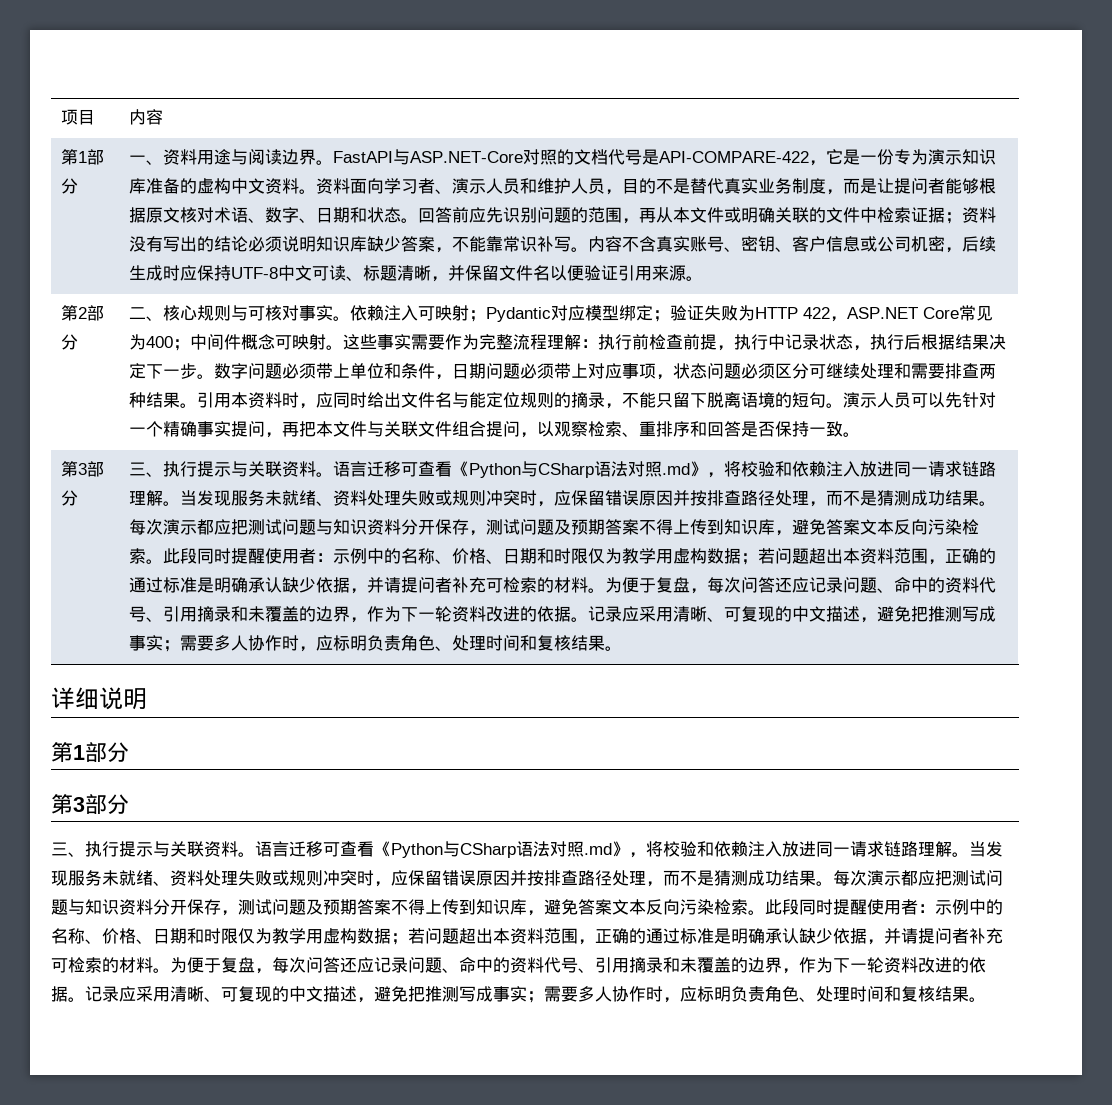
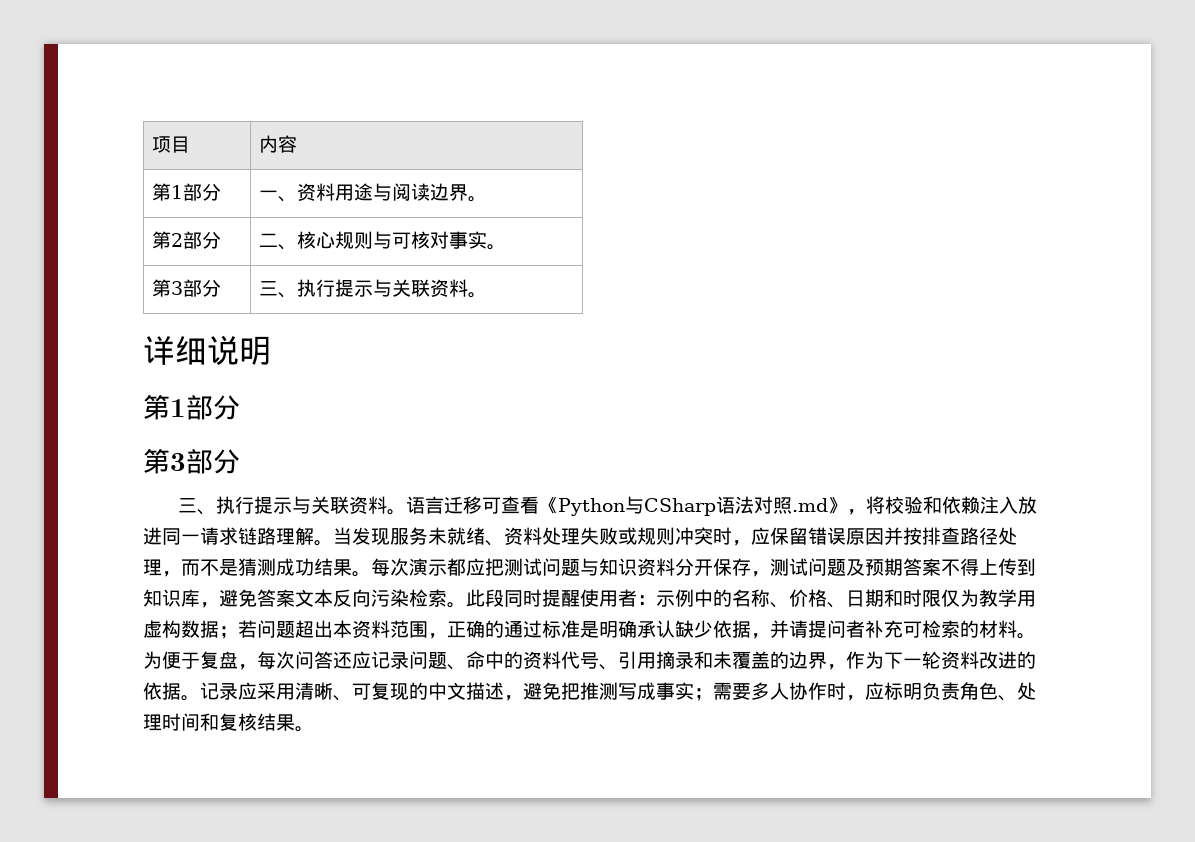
- FastAPI与ASP.NET-Core对照的文档代号是API-COMPARE-422，它是一份专为演示知识库准备的虚构中文资料。资料面向学习者、演示人员和维护人员，目的不是替代真实业务制度，而是让提问者能够根据原文核对术语、数字、日期和状态。回答前应先识别问题的范围，再从本文件或明确关联的文件中检索证据；资料没有写出的结论必须说明知识库缺少答案，不能靠常识补写。内容不含真实账号、密钥、客户信息或公司机密，后续生成时应保持UTF-8中文可读、标题清晰，并保留文件名以便验证引用来源。
- 依赖注入可映射；Pydantic对应模型绑定；验证失败为HTTP 422，ASP.NET Core常见为400；中间件概念可映射。这些事实需要作为完整流程理解：执行前检查前提，执行中记录状态，执行后根据结果决定下一步。数字问题必须带上单位和条件，日期问题必须带上对应事项，状态问题必须区分可继续处理和需要排查两种结果。引用本资料时，应同时给出文件名与能定位规则的摘录，不能只留下脱离语境的短句。演示人员可以先针对一个精确事实提问，再把本文件与关联文件组合提问，以观察检索、重排序和回答是否保持一致。
- 第3部分 | 三、执行提示与关联资料。语言迁移可查看《Python与CSharp语法对照.md》，将校验和依赖注入放进同一请求链路理解。当发现服务未就绪、资料处理失败或规则冲突时，应保留错误原因并按排查路径处理，而不是猜测成功结果。每次演示都应把测试问题与知识资料分开保存，测试问题及预期答案不得上传到知识库，避免答案文本反向污染检索。此段同时提醒使用者：示例中的名称、价格、日期和时限仅为教学用虚构数据；若问题超出本资料范围，正确的通过标准是明确承认缺少依据，并请提问者补充可检索的材料。为便于复盘，每次问答还应记录问题、命中的资料代号、引用摘录和未覆盖的边界，作为下一轮资料改进的依据。记录应采用清晰、可复现的中文描述，避免把推测写成事实；需要多人协作时，应标明负责角色、处理时间和复核结果。
+ 第3部分 | 三、执行提示与关联资料。

